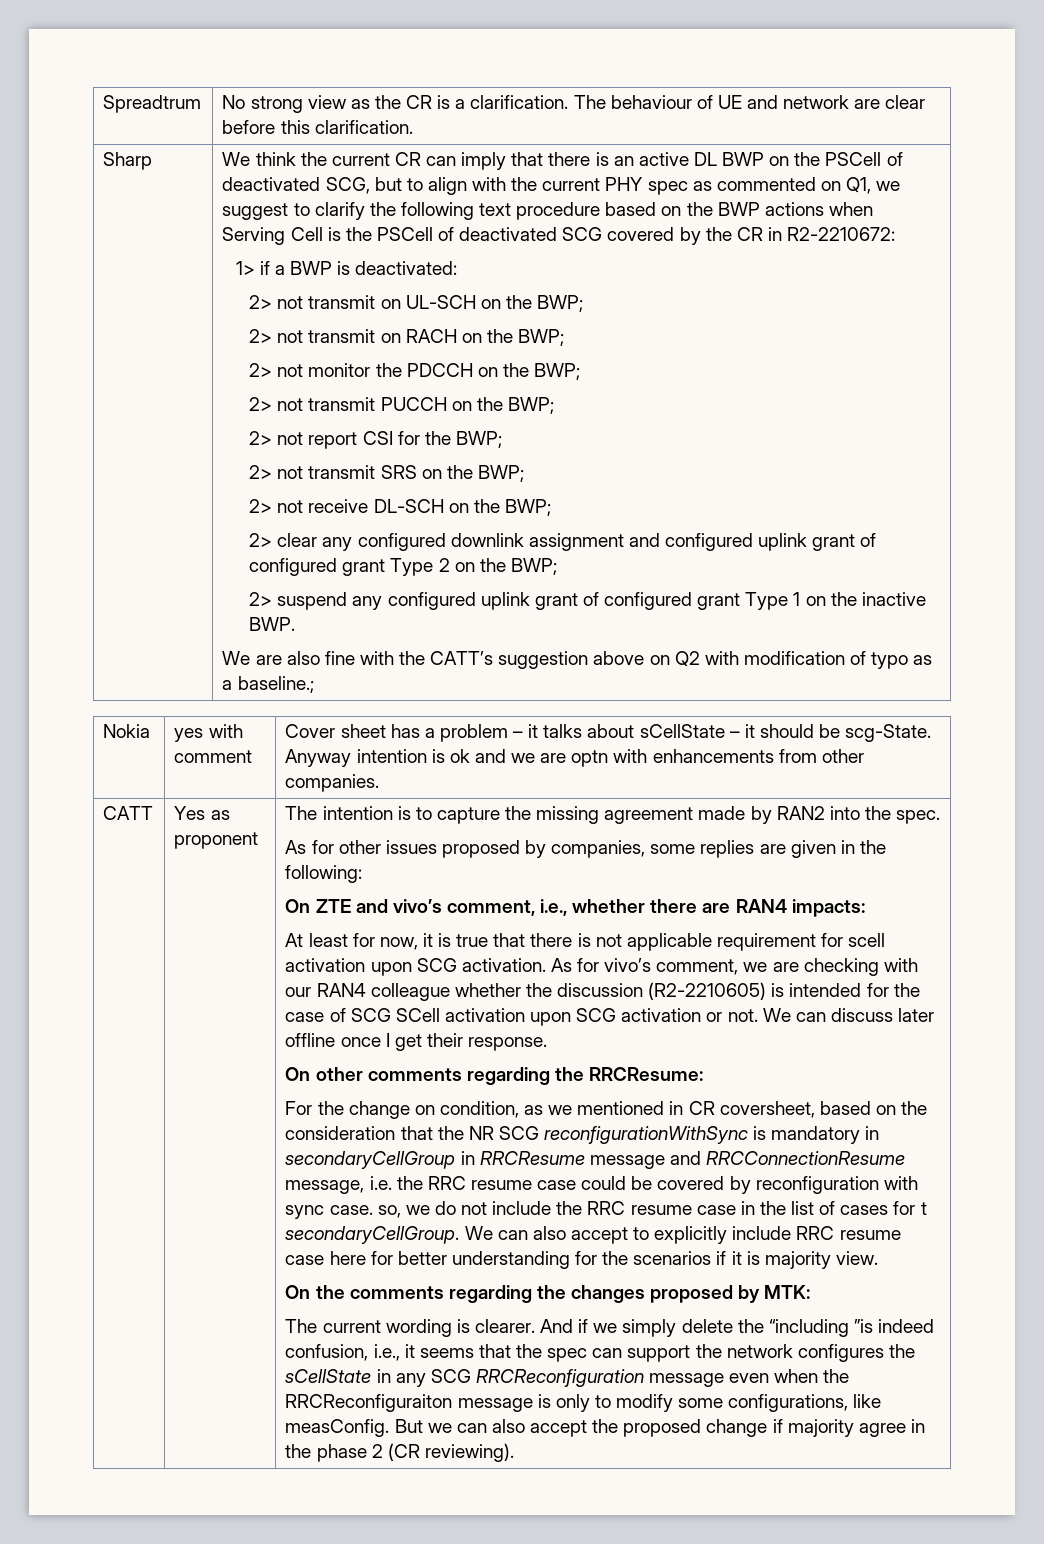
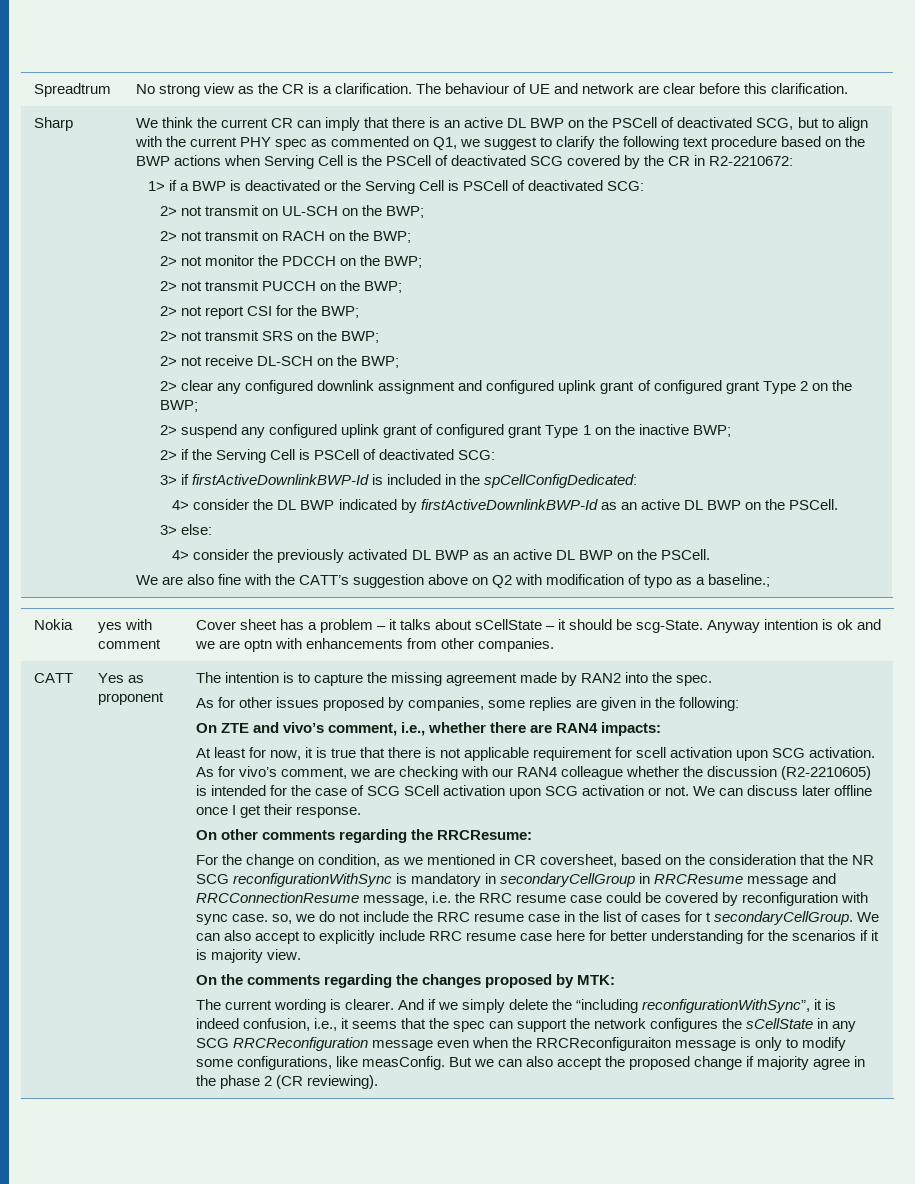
- 1> if a BWP is deactivated:
+ 1> if a BWP is deactivated or the Serving Cell is PSCell of deactivated SCG:
- 2> suspend any configured uplink grant of configured grant Type 1 on the inactive BWP.
+ 2> suspend any configured uplink grant of configured grant Type 1 on the inactive BWP;
+ 2> if the Serving Cell is PSCell of deactivated SCG:
+ 3> if firstActiveDownlinkBWP-Id is included in the spCellConfigDedicated:
+ 4> consider the DL BWP indicated by firstActiveDownlinkBWP-Id as an active DL BWP on the PSCell.
+ 3> else:
+ 4> consider the previously activated DL BWP as an active DL BWP on the PSCell.
- And if we simply delete the “including ”is indeed confusion, i.e., it seems that the spec can support the network configures the sCellState in any SCG RRCReconfiguration message even when the RRCReconfiguraiton message is only to modify some configurations, like measConfig.
+ And if we simply delete the “including reconfigurationWithSync”, it is indeed confusion, i.e., it seems that the spec can support the network configures the sCellState in any SCG RRCReconfiguration message even when the RRCReconfiguraiton message is only to modify some configurations, like measConfig.

